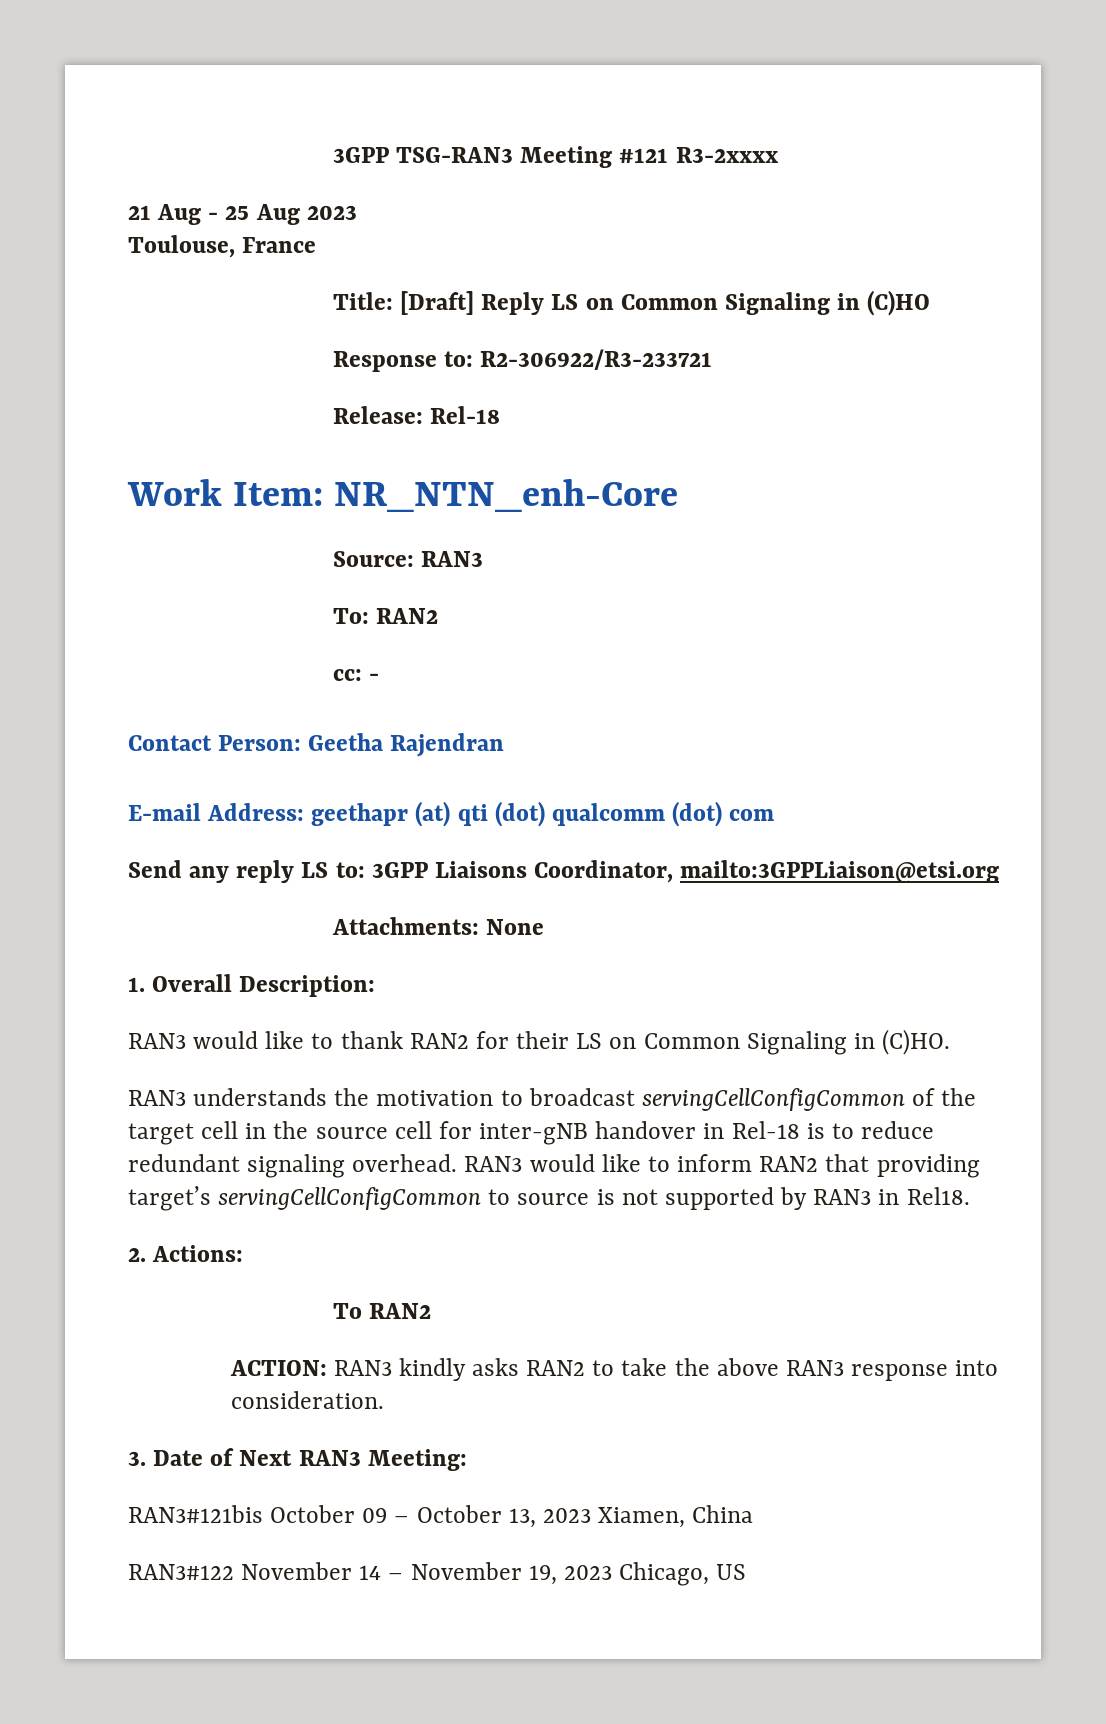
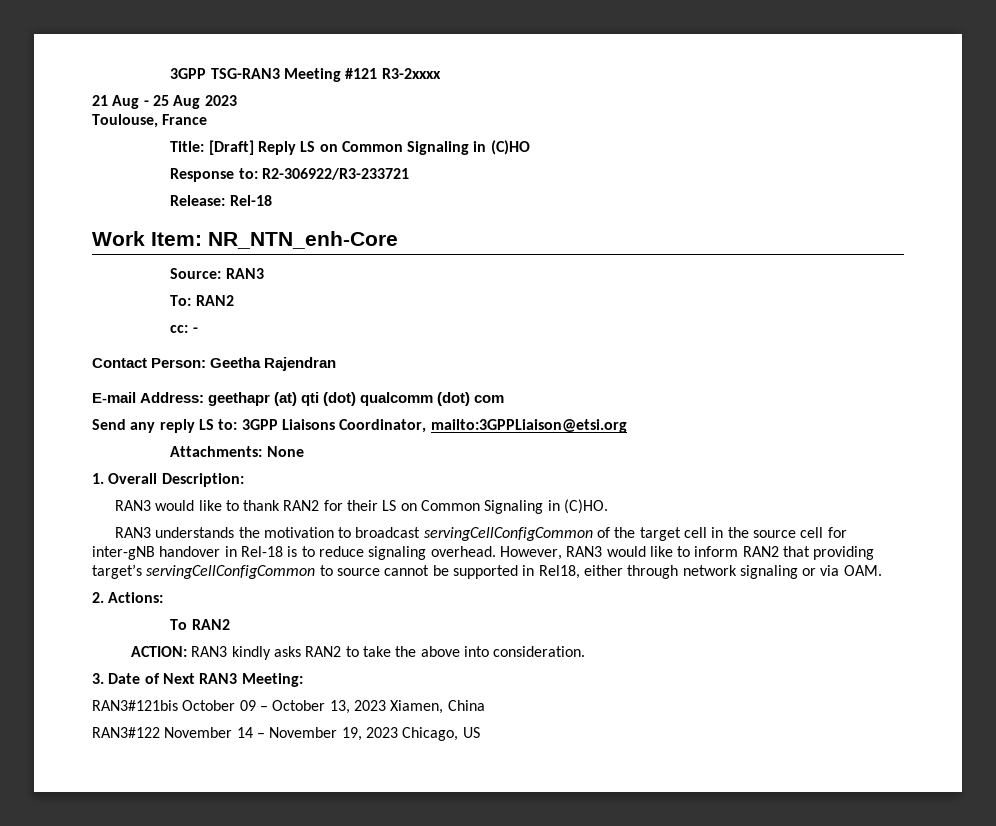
- RAN3 understands the motivation to broadcast servingCellConfigCommon of the target cell in the source cell for inter-gNB handover in Rel-18 is to reduce redundant signaling overhead.
+ RAN3 understands the motivation to broadcast servingCellConfigCommon of the target cell in the source cell for inter-gNB handover in Rel-18 is to reduce signaling overhead.
- RAN3 would like to inform RAN2 that providing target’s servingCellConfigCommon to source is not supported by RAN3 in Rel18.
+ However, RAN3 would like to inform RAN2 that providing target’s servingCellConfigCommon to source cannot be supported in Rel18, either through network signaling or via OAM.
- ACTION: RAN3 kindly asks RAN2 to take the above RAN3 response into consideration.
+ ACTION: RAN3 kindly asks RAN2 to take the above into consideration.

